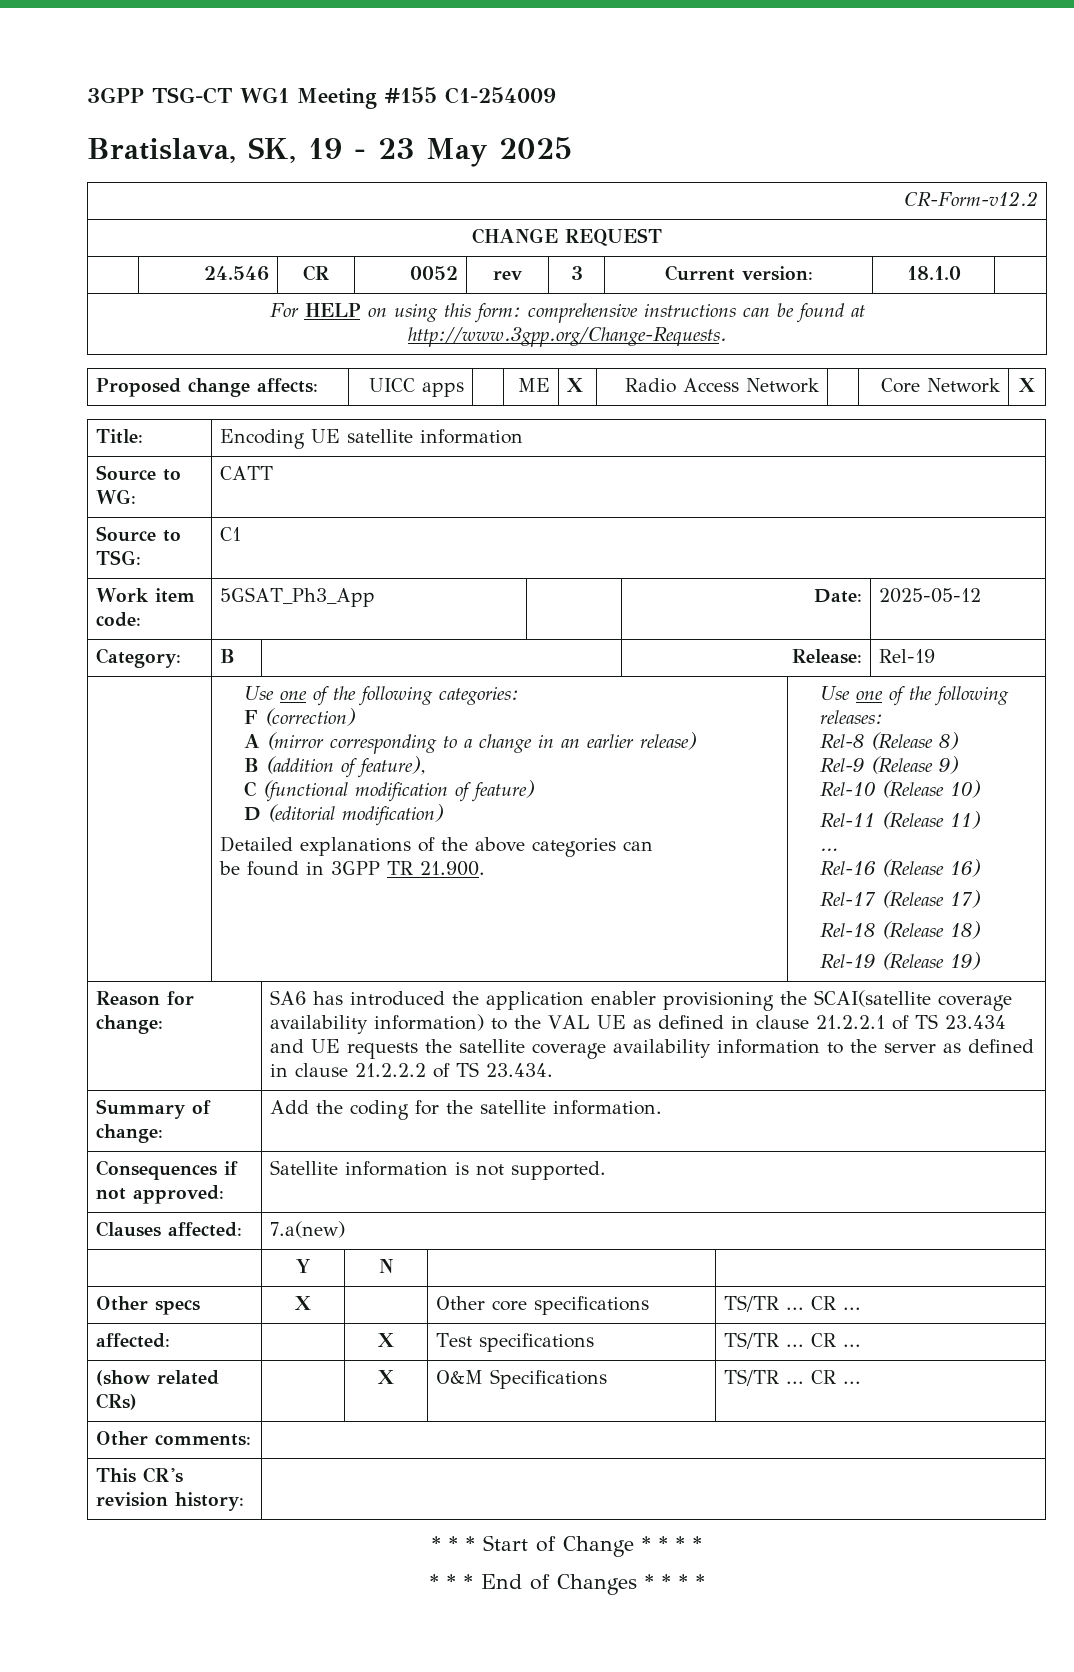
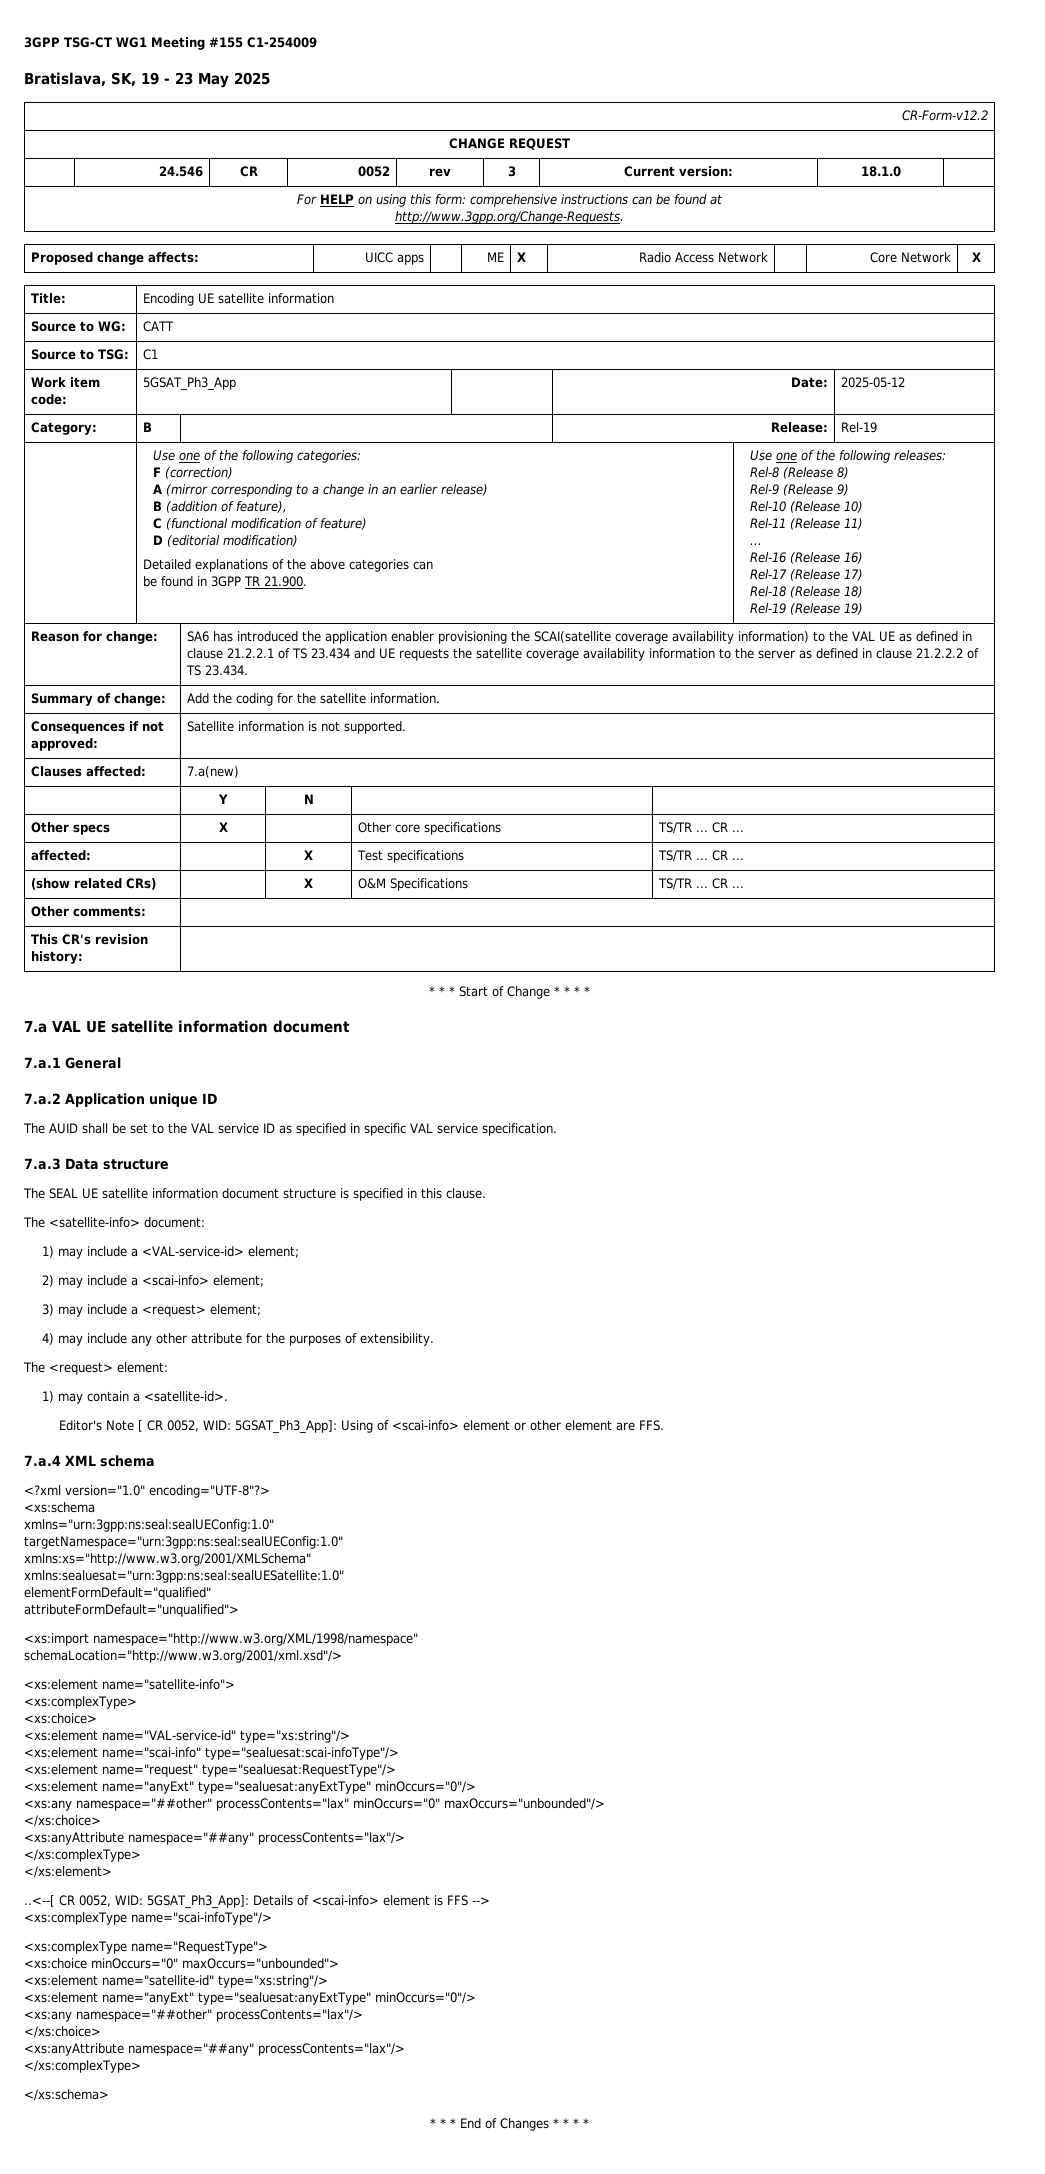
+ 7.a VAL UE satellite information document
+ 7.a.1 General
+ 7.a.2 Application unique ID
+ The AUID shall be set to the VAL service ID as specified in specific VAL service specification.
+ 7.a.3 Data structure
+ The SEAL UE satellite information document structure is specified in this clause.
+ The <satellite-info> document:
+ 1) may include a <VAL-service-id> element;
+ 2) may include a <scai-info> element;
+ 3) may include a <request> element;
+ 4) may include any other attribute for the purposes of extensibility.
+ The <request> element:
+ 1) may contain a <satellite-id>.
+ Editor's Note [ CR 0052, WID: 5GSAT_Ph3_App]: Using of <scai-info> element or other element are FFS.
+ 7.a.4 XML schema
+ <?xml version="1.0" encoding="UTF-8"?>
+ <xs:schema
+ xmlns="urn:3gpp:ns:seal:sealUEConfig:1.0"
+ targetNamespace="urn:3gpp:ns:seal:sealUEConfig:1.0"
+ xmlns:xs="http://www.w3.org/2001/XMLSchema"
+ xmlns:sealuesat="urn:3gpp:ns:seal:sealUESatellite:1.0"
+ elementFormDefault="qualified"
+ attributeFormDefault="unqualified">
+ <xs:import namespace="http://www.w3.org/XML/1998/namespace"
+ schemaLocation="http://www.w3.org/2001/xml.xsd"/>
+ <xs:element name="satellite-info">
+ <xs:complexType>
+ <xs:choice>
+ <xs:element name="VAL-service-id" type="xs:string"/>
+ <xs:element name="scai-info" type="sealuesat:scai-infoType"/>
+ <xs:element name="request" type="sealuesat:RequestType"/>
+ <xs:element name="anyExt" type="sealuesat:anyExtType" minOccurs="0"/>
+ <xs:any namespace="##other" processContents="lax" minOccurs="0" maxOccurs="unbounded"/>
+ </xs:choice>
+ <xs:anyAttribute namespace="##any" processContents="lax"/>
+ </xs:complexType>
+ </xs:element>
+ ..<--[ CR 0052, WID: 5GSAT_Ph3_App]: Details of <scai-info> element is FFS -->
+ <xs:complexType name="scai-infoType"/>
+ <xs:complexType name="RequestType">
+ <xs:choice minOccurs="0" maxOccurs="unbounded">
+ <xs:element name="satellite-id" type="xs:string"/>
+ <xs:element name="anyExt" type="sealuesat:anyExtType" minOccurs="0"/>
+ <xs:any namespace="##other" processContents="lax"/>
+ </xs:choice>
+ <xs:anyAttribute namespace="##any" processContents="lax"/>
+ </xs:complexType>
+ </xs:schema>

